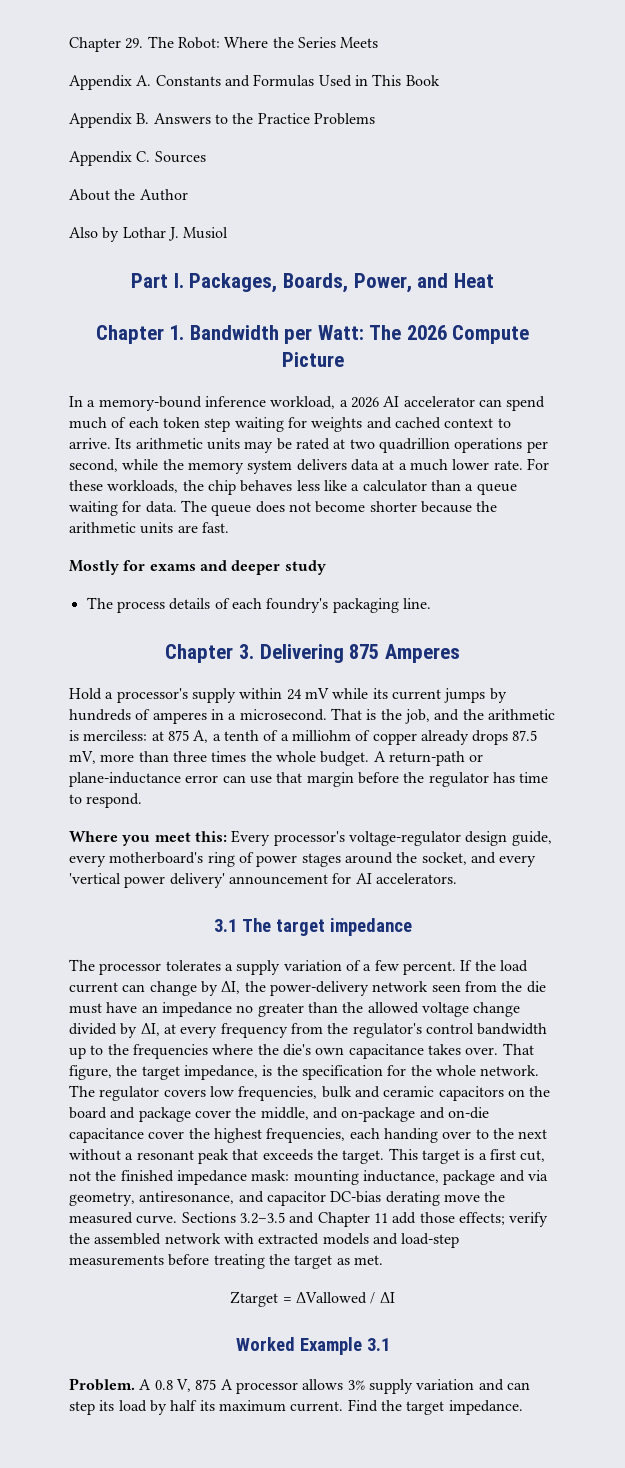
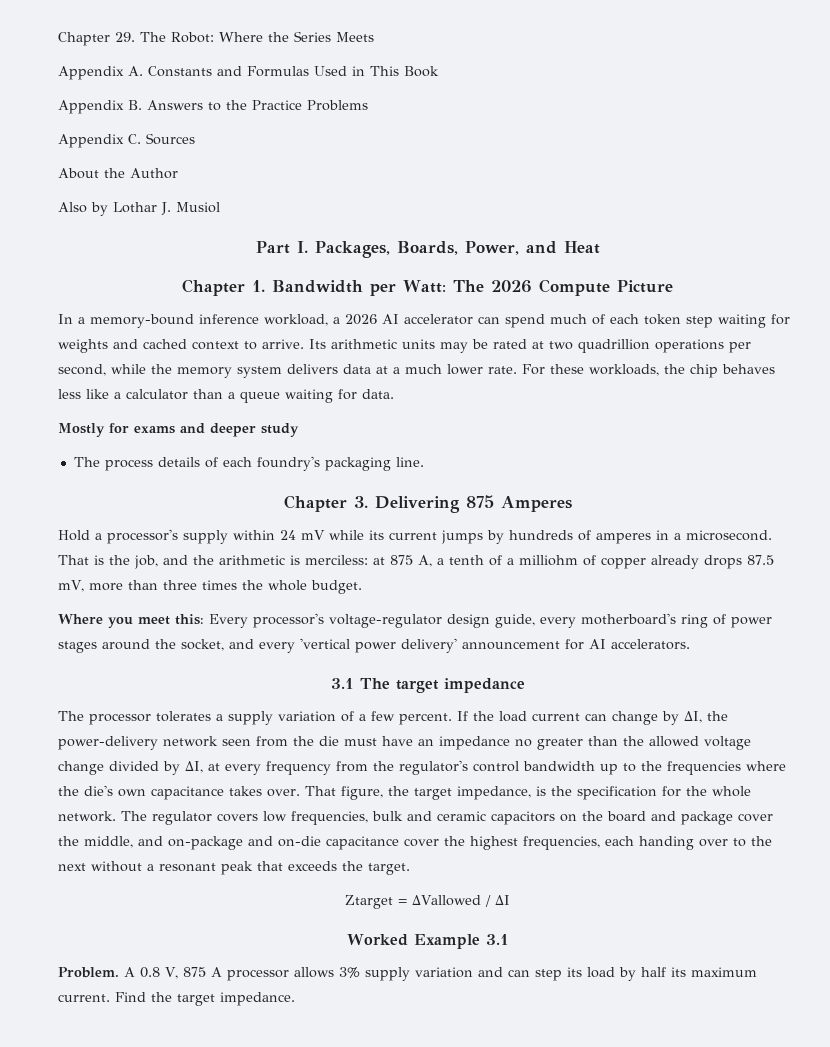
- The queue does not become shorter because the arithmetic units are fast.
- A return-path or plane-inductance error can use that margin before the regulator has time to respond.
- This target is a first cut, not the finished impedance mask: mounting inductance, package and via geometry, antiresonance, and capacitor DC-bias derating move the measured curve. Sections 3.2–3.5 and Chapter 11 add those effects; verify the assembled network with extracted models and load-step measurements before treating the target as met.

